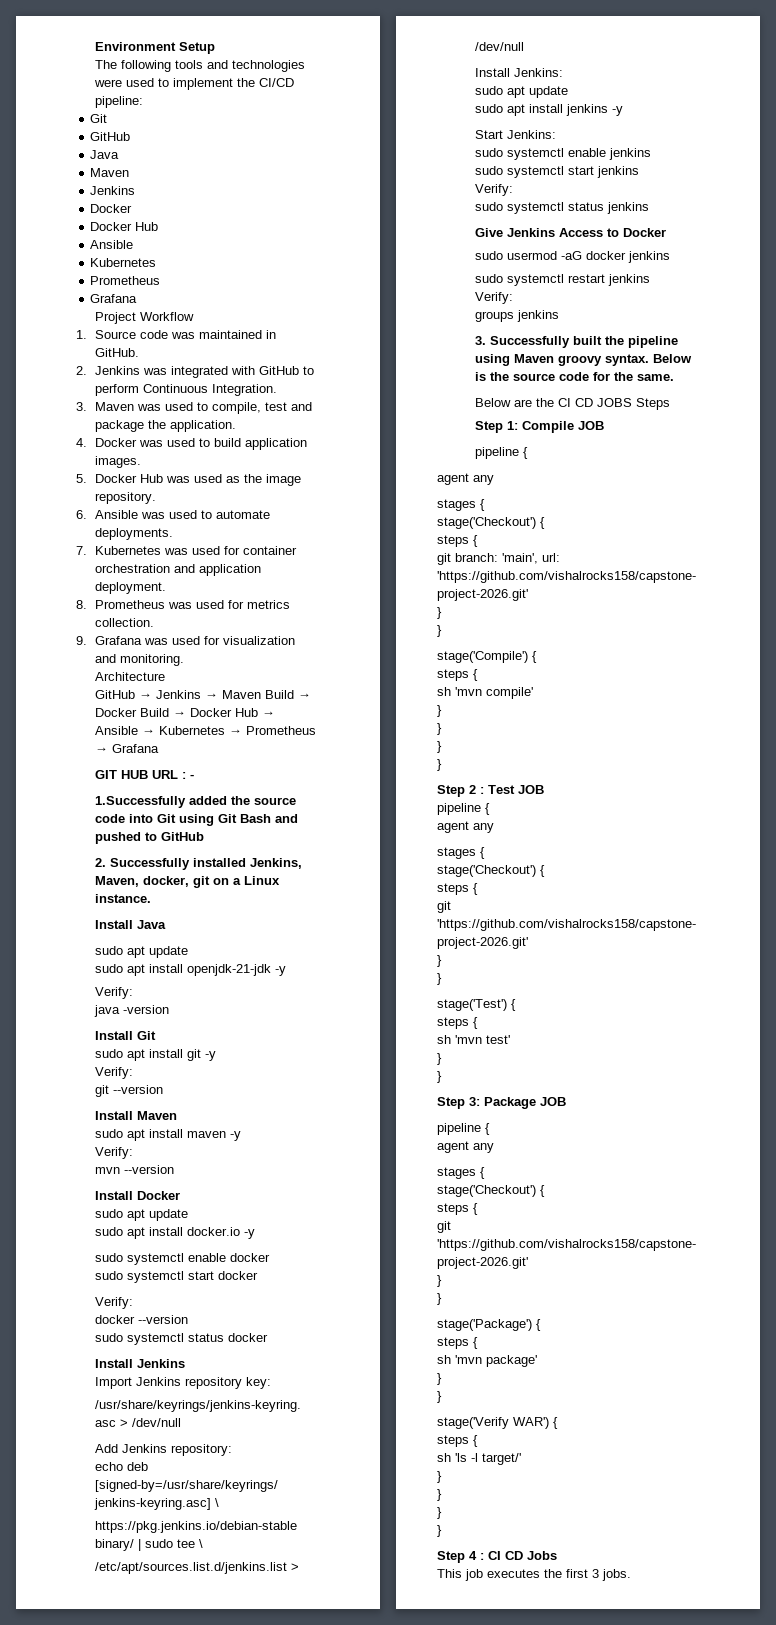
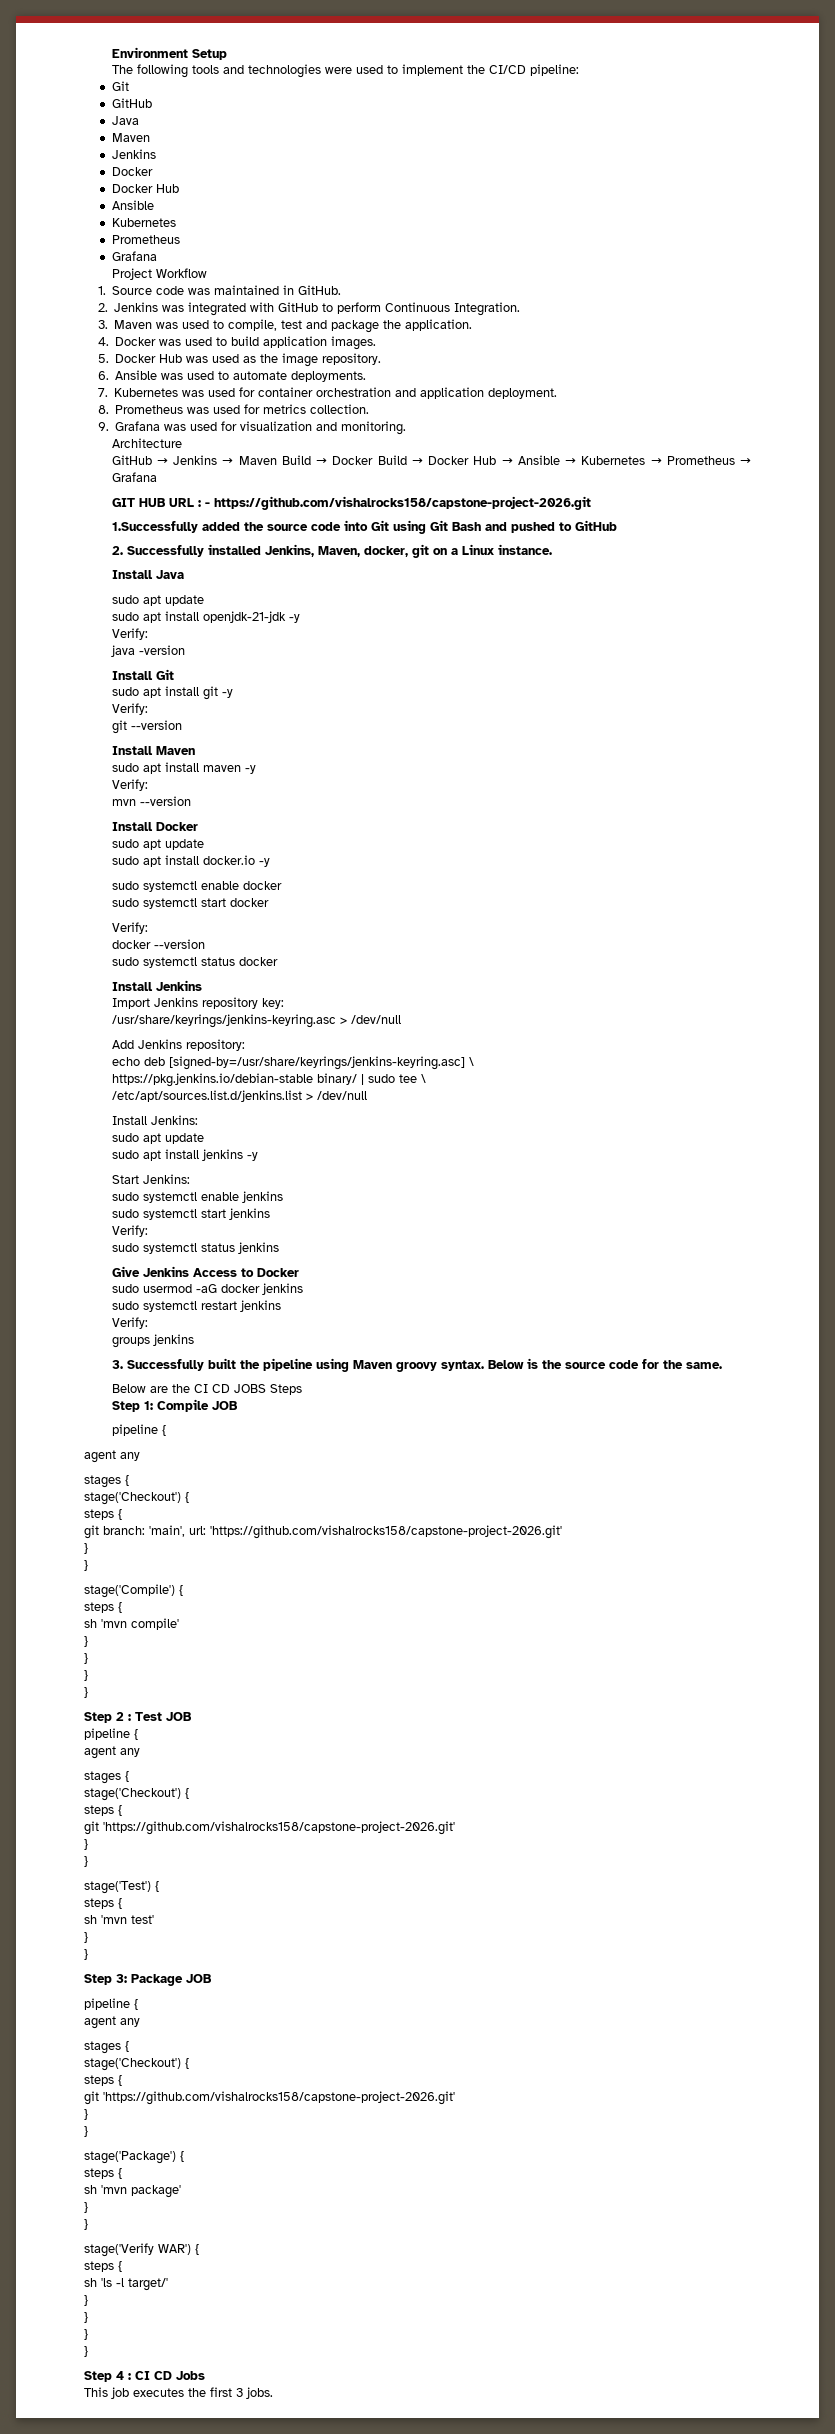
- GIT HUB URL : -
+ GIT HUB URL : - https://github.com/vishalrocks158/capstone-project-2026.git

